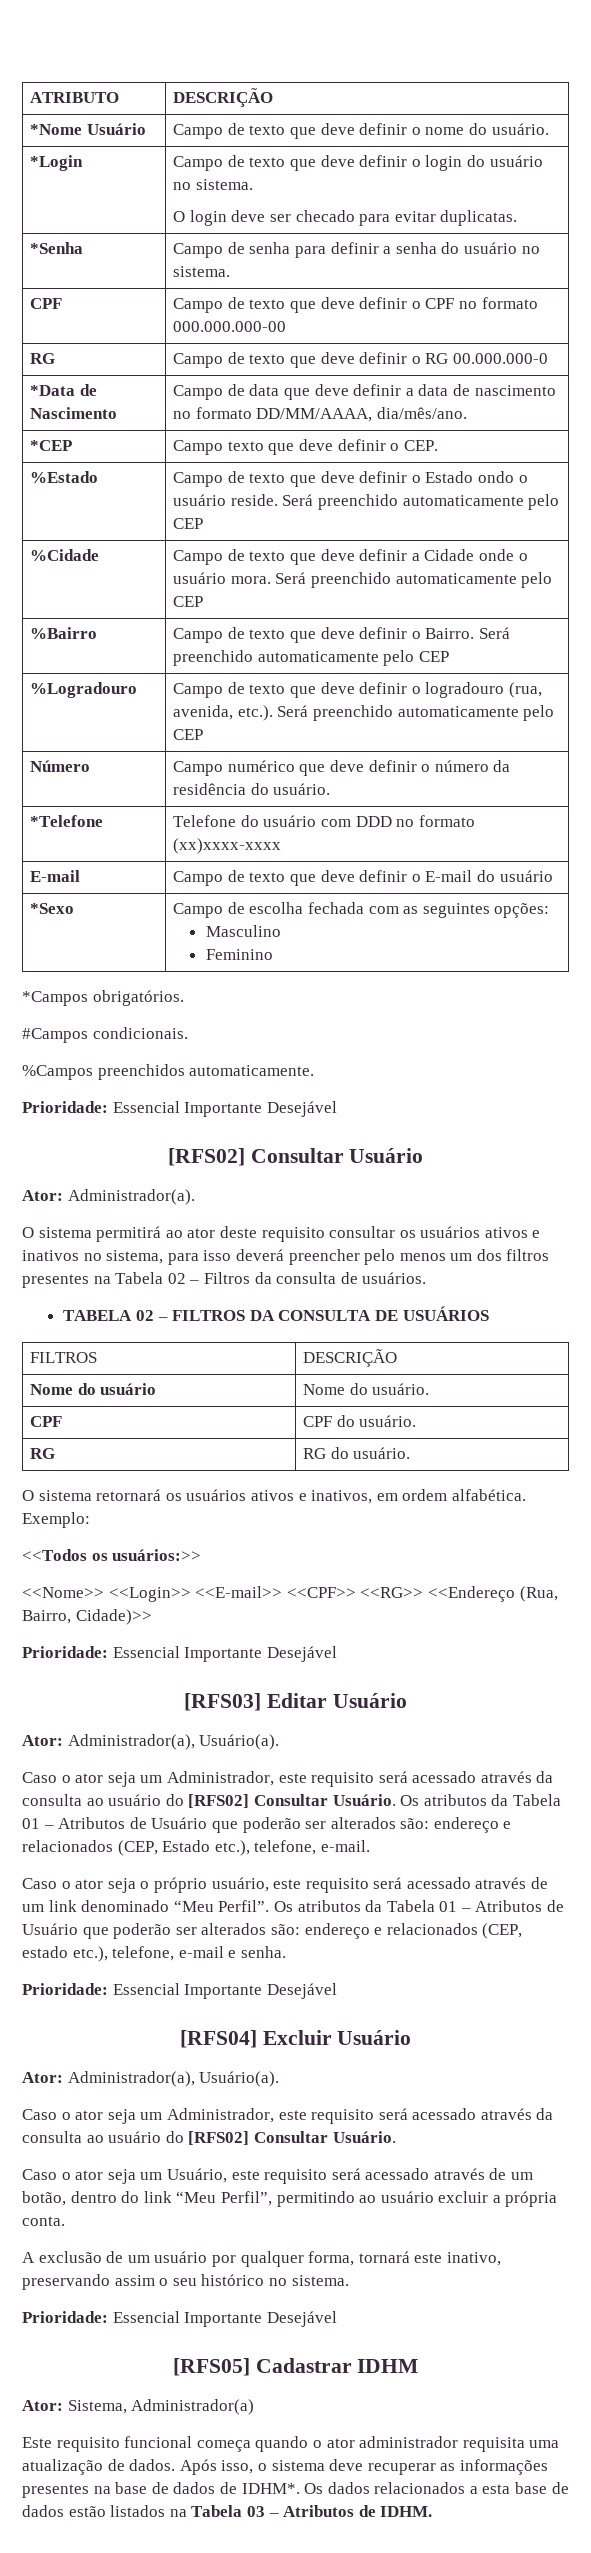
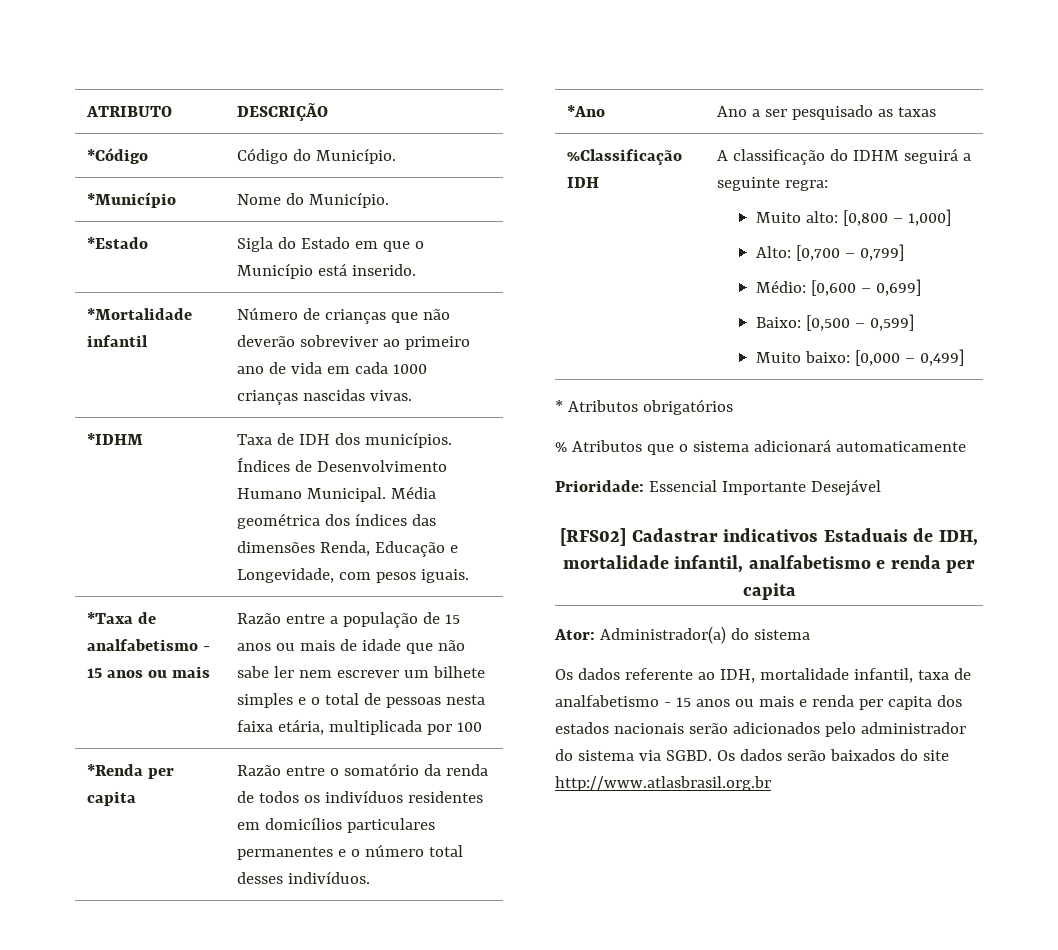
- *Nome Usuário | Campo de texto que deve definir o nome do usuário.
- *Login | Campo de texto que deve definir o login do usuário no sistema.
- O login deve ser checado para evitar duplicatas.
- *Senha | Campo de senha para definir a senha do usuário no sistema.
- CPF | Campo de texto que deve definir o CPF no formato 000.000.000-00
- RG | Campo de texto que deve definir o RG 00.000.000-0
- *Data de Nascimento | Campo de data que deve definir a data de nascimento no formato DD/MM/AAAA, dia/mês/ano.
- *CEP | Campo texto que deve definir o CEP.
- %Estado | Campo de texto que deve definir o Estado ondo o usuário reside. Será preenchido automaticamente pelo CEP
- %Cidade | Campo de texto que deve definir a Cidade onde o usuário mora. Será preenchido automaticamente pelo CEP
- %Bairro | Campo de texto que deve definir o Bairro. Será preenchido automaticamente pelo CEP
- %Logradouro | Campo de texto que deve definir o logradouro (rua, avenida, etc.). Será preenchido automaticamente pelo CEP
- Número | Campo numérico que deve definir o número da residência do usuário.
- *Telefone | Telefone do usuário com DDD no formato (xx)xxxx-xxxx
- E-mail | Campo de texto que deve definir o E-mail do usuário
- *Sexo | Campo de escolha fechada com as seguintes opções:
- Masculino
- Feminino
- *Campos obrigatórios.
- #Campos condicionais.
- %Campos preenchidos automaticamente.
+ *Código | Código do Município.
+ *Município | Nome do Município.
+ *Estado | Sigla do Estado em que o Município está inserido.
+ *Mortalidade infantil | Número de crianças que não deverão sobreviver ao primeiro ano de vida em cada 1000 crianças nascidas vivas.
+ *IDHM | Taxa de IDH dos municípios. Índices de Desenvolvimento Humano Municipal. Média geométrica dos índices das dimensões Renda, Educação e Longevidade, com pesos iguais.
+ *Taxa de analfabetismo - 15 anos ou mais | Razão entre a população de 15 anos ou mais de idade que não sabe ler nem escrever um bilhete simples e o total de pessoas nesta faixa etária, multiplicada por 100
+ *Renda per capita | Razão entre o somatório da renda de todos os indivíduos residentes em domicílios particulares permanentes e o número total desses indivíduos.
+ *Ano | Ano a ser pesquisado as taxas
+ %Classificação IDH | A classificação do IDHM seguirá a seguinte regra:
+ Muito alto: [0,800 – 1,000]
+ Alto: [0,700 – 0,799]
+ Médio: [0,600 – 0,699]
+ Baixo: [0,500 – 0,599]
+ Muito baixo: [0,000 – 0,499]
+ * Atributos obrigatórios
+ % Atributos que o sistema adicionará automaticamente
- [RFS02] Consultar Usuário
- Ator: Administrador(a).
- O sistema permitirá ao ator deste requisito consultar os usuários ativos e inativos no sistema, para isso deverá preencher pelo menos um dos filtros presentes na Tabela 02 – Filtros da consulta de usuários.
- TABELA 02 – FILTROS DA CONSULTA DE USUÁRIOS
- FILTROS | DESCRIÇÃO
- Nome do usuário | Nome do usuário.
- CPF | CPF do usuário.
- RG | RG do usuário.
- O sistema retornará os usuários ativos e inativos, em ordem alfabética. Exemplo:
- <<Todos os usuários:>>
- <<Nome>> <<Login>> <<E-mail>> <<CPF>> <<RG>> <<Endereço (Rua, Bairro, Cidade)>>
- Prioridade: Essencial Importante Desejável
- [RFS03] Editar Usuário
- Ator: Administrador(a), Usuário(a).
- Caso o ator seja um Administrador, este requisito será acessado através da consulta ao usuário do [RFS02] Consultar Usuário. Os atributos da Tabela 01 – Atributos de Usuário que poderão ser alterados são: endereço e relacionados (CEP, Estado etc.), telefone, e-mail.
- Caso o ator seja o próprio usuário, este requisito será acessado através de um link denominado “Meu Perfil”. Os atributos da Tabela 01 – Atributos de Usuário que poderão ser alterados são: endereço e relacionados (CEP, estado etc.), telefone, e-mail e senha.
- Prioridade: Essencial Importante Desejável
- [RFS04] Excluir Usuário
- Ator: Administrador(a), Usuário(a).
- Caso o ator seja um Administrador, este requisito será acessado através da consulta ao usuário do [RFS02] Consultar Usuário.
- Caso o ator seja um Usuário, este requisito será acessado através de um botão, dentro do link “Meu Perfil”, permitindo ao usuário excluir a própria conta.
- A exclusão de um usuário por qualquer forma, tornará este inativo, preservando assim o seu histórico no sistema.
- Prioridade: Essencial Importante Desejável
- [RFS05] Cadastrar IDHM
- Ator: Sistema, Administrador(a)
- Este requisito funcional começa quando o ator administrador requisita uma atualização de dados. Após isso, o sistema deve recuperar as informações presentes na base de dados de IDHM*. Os dados relacionados a esta base de dados estão listados na Tabela 03 – Atributos de IDHM.
+ [RFS02] Cadastrar indicativos Estaduais de IDH, mortalidade infantil, analfabetismo e renda per capita
+ Ator: Administrador(a) do sistema
+ Os dados referente ao IDH, mortalidade infantil, taxa de analfabetismo - 15 anos ou mais e renda per capita dos estados nacionais serão adicionados pelo administrador do sistema via SGBD. Os dados serão baixados do site http://www.atlasbrasil.org.br

